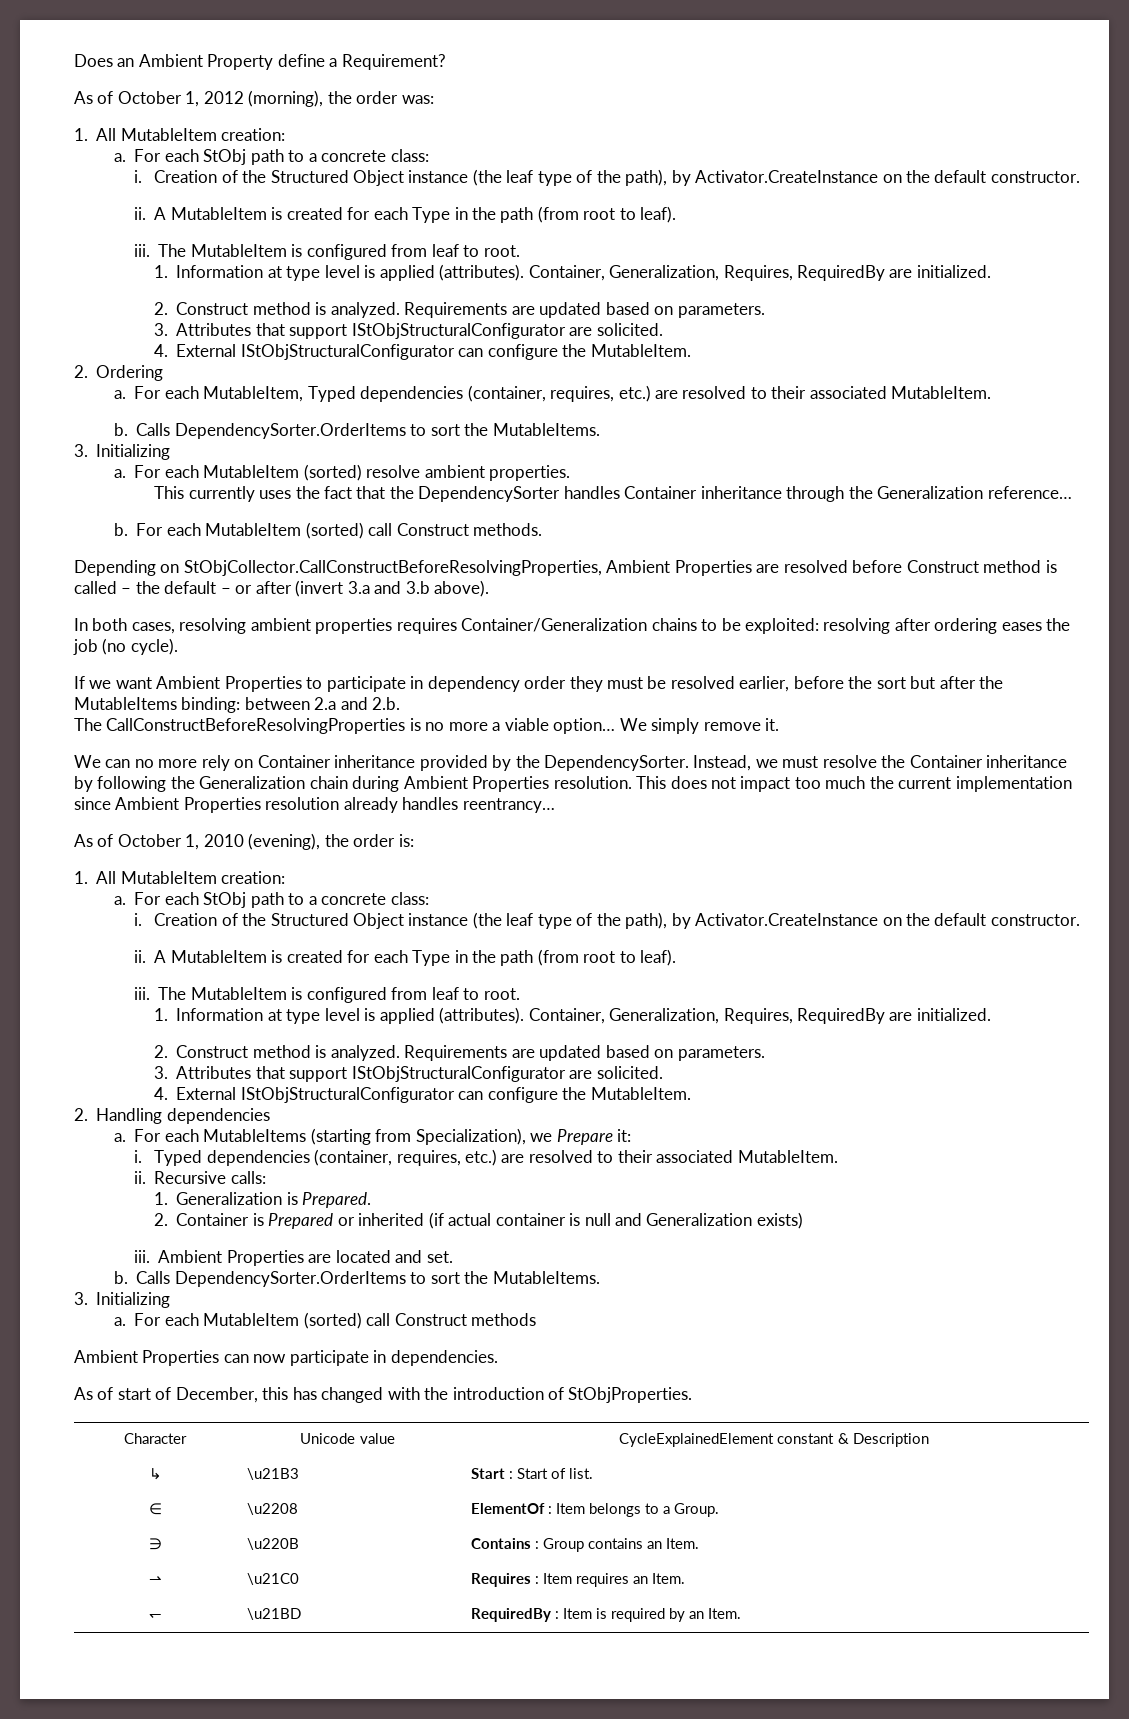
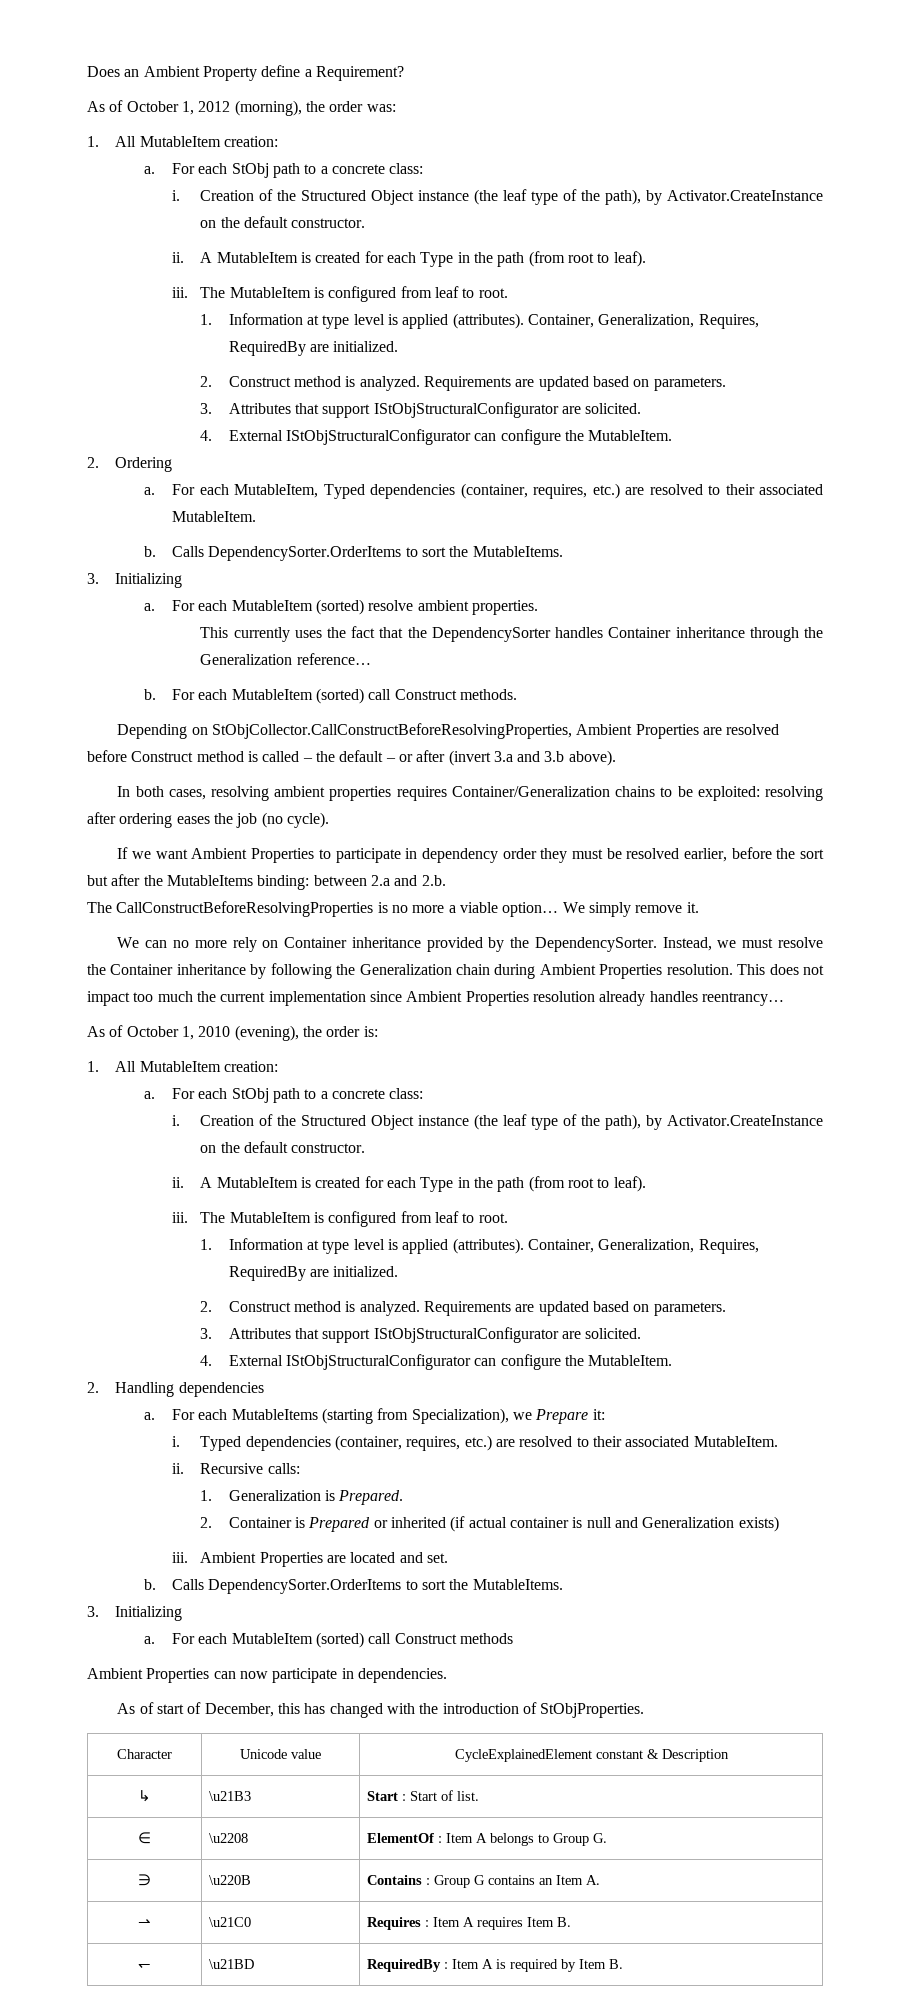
- ∈ | \u2208 | ElementOf : Item belongs to a Group.
+ ∈ | \u2208 | ElementOf : Item A belongs to Group G.
- ∋ | \u220B | Contains : Group contains an Item.
+ ∋ | \u220B | Contains : Group G contains an Item A.
- ⇀ | \u21C0 | Requires : Item requires an Item.
+ ⇀ | \u21C0 | Requires : Item A requires Item B.
- ↽ | \u21BD | RequiredBy : Item is required by an Item.
+ ↽ | \u21BD | RequiredBy : Item A is required by Item B.

